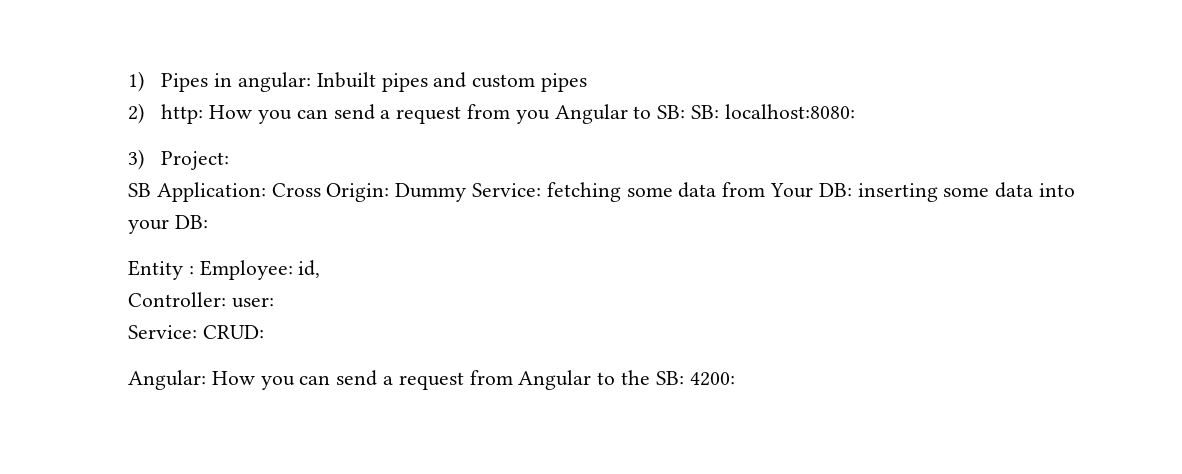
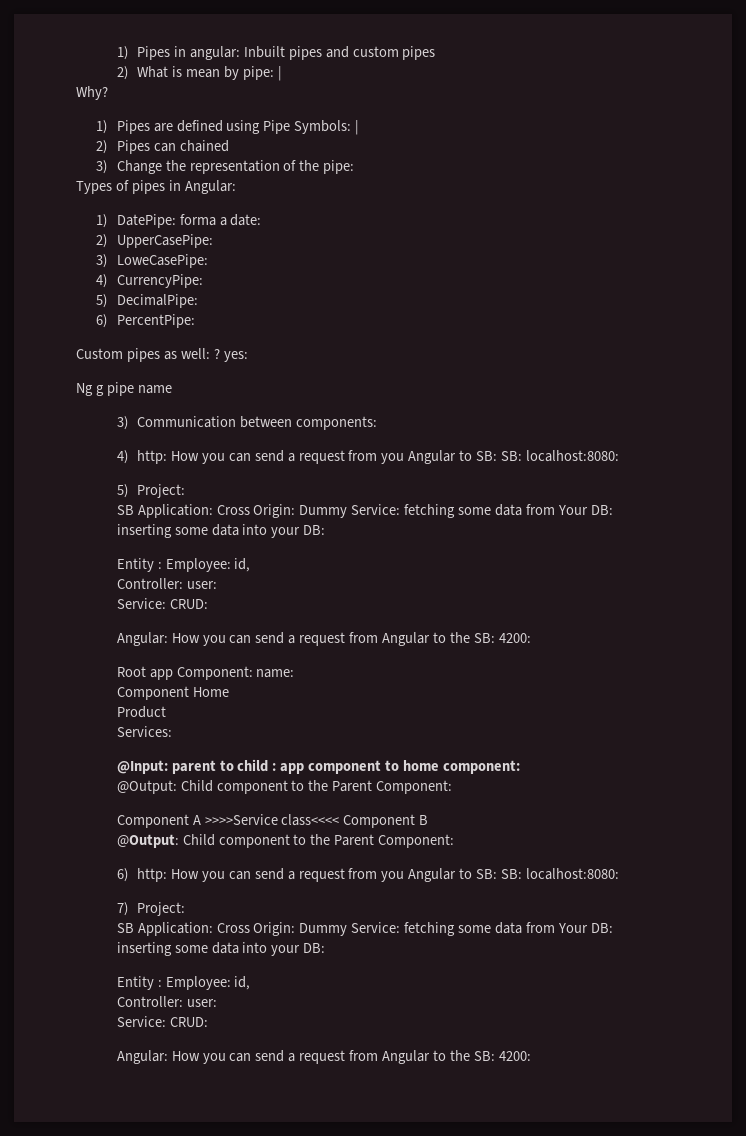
- 2) http: How you can send a request from you Angular to SB: SB: localhost:8080:
+ 2) What is mean by pipe: |
+ Why?
+ 1) Pipes are defined using Pipe Symbols: |
+ 2) Pipes can chained
+ 3) Change the representation of the pipe:
+ Types of pipes in Angular:
+ 1) DatePipe: forma a date:
+ 2) UpperCasePipe:
+ 3) LoweCasePipe:
+ 4) CurrencyPipe:
+ 5) DecimalPipe:
+ 6) PercentPipe:
+ Custom pipes as well: ? yes:
+ Ng g pipe name
+ 3) Communication between components:
+ 4) http: How you can send a request from you Angular to SB: SB: localhost:8080:
- 3) Project:
+ 5) Project:
+ Root app Component: name:
+ Component Home
+ Product
+ Services:
+ @Input: parent to child : app component to home component:
+ @Output: Child component to the Parent Component:
+ Component A >>>>Service class<<<< Component B
+ @Output: Child component to the Parent Component:
+ 6) http: How you can send a request from you Angular to SB: SB: localhost:8080:
+ 7) Project:
+ SB Application: Cross Origin: Dummy Service: fetching some data from Your DB: inserting some data into your DB:
+ Entity : Employee: id,
+ Controller: user:
+ Service: CRUD:
+ Angular: How you can send a request from Angular to the SB: 4200:

